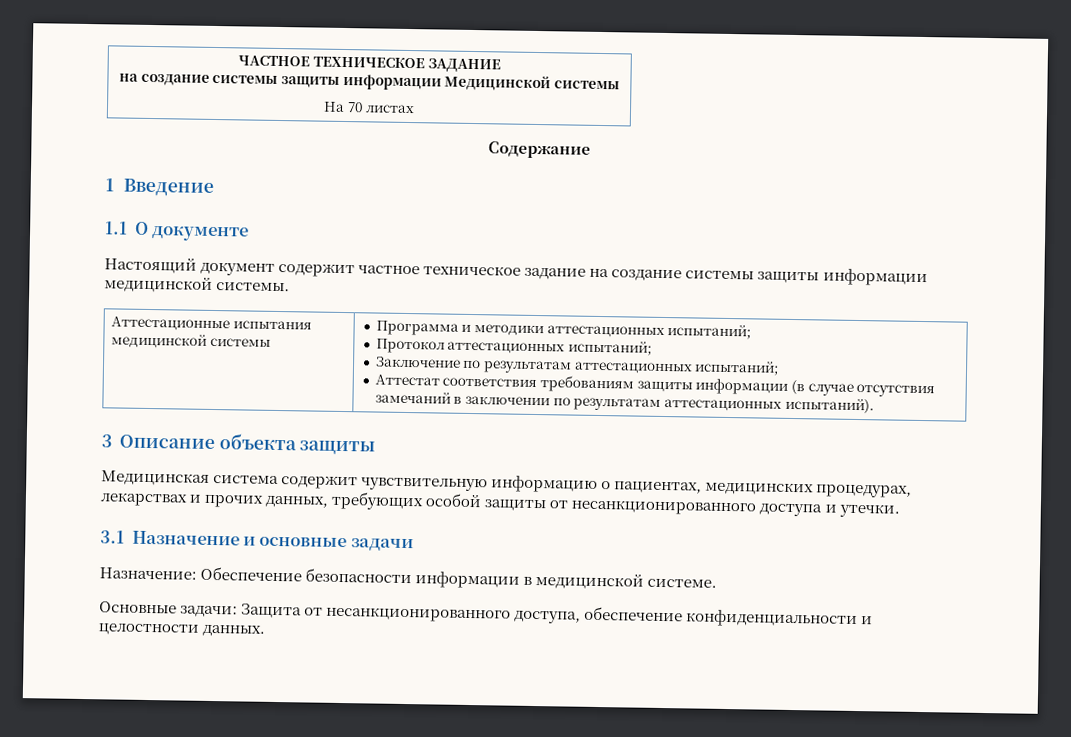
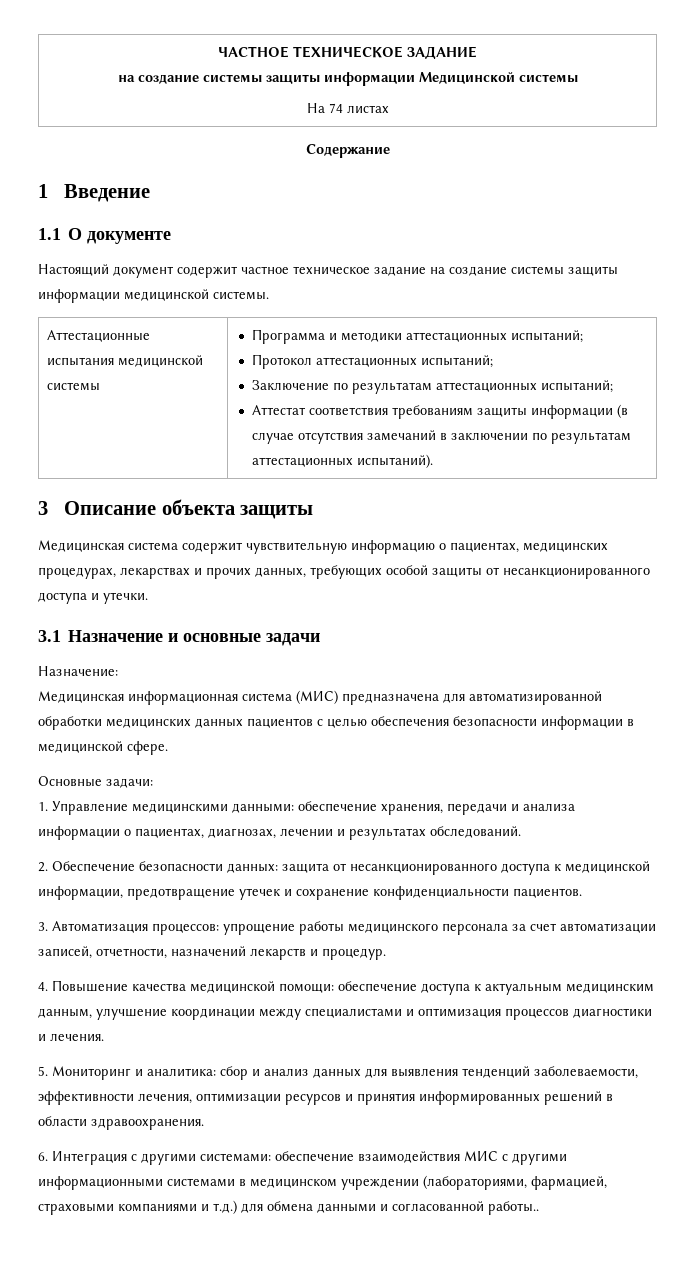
  ЧАСТНОЕ ТЕХНИЧЕСКОЕ ЗАДАНИЕ
  на создание системы защиты информации Медицинской системы
- На 70 листах
+ На 74 листах
- Назначение: Обеспечение безопасности информации в медицинской системе.
+ Назначение:
+ Медицинская информационная система (МИС) предназначена для автоматизированной обработки медицинских данных пациентов с целью обеспечения безопасности информации в медицинской сфере.
- Основные задачи: Защита от несанкционированного доступа, обеспечение конфиденциальности и целостности данных.
+ Основные задачи:
+ 1. Управление медицинскими данными: обеспечение хранения, передачи и анализа информации о пациентах, диагнозах, лечении и результатах обследований.
+ 2. Обеспечение безопасности данных: защита от несанкционированного доступа к медицинской информации, предотвращение утечек и сохранение конфиденциальности пациентов.
+ 3. Автоматизация процессов: упрощение работы медицинского персонала за счет автоматизации записей, отчетности, назначений лекарств и процедур.
+ 4. Повышение качества медицинской помощи: обеспечение доступа к актуальным медицинским данным, улучшение координации между специалистами и оптимизация процессов диагностики и лечения.
+ 5. Мониторинг и аналитика: сбор и анализ данных для выявления тенденций заболеваемости, эффективности лечения, оптимизации ресурсов и принятия информированных решений в области здравоохранения.
+ 6. Интеграция с другими системами: обеспечение взаимодействия МИС с другими информационными системами в медицинском учреждении (лабораториями, фармацией, страховыми компаниями и т.д.) для обмена данными и согласованной работы..

